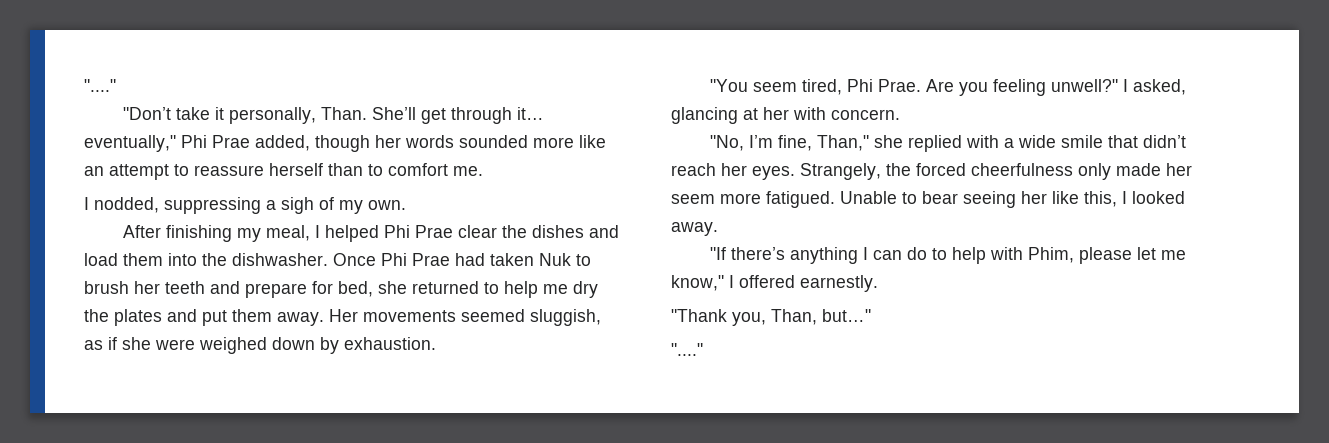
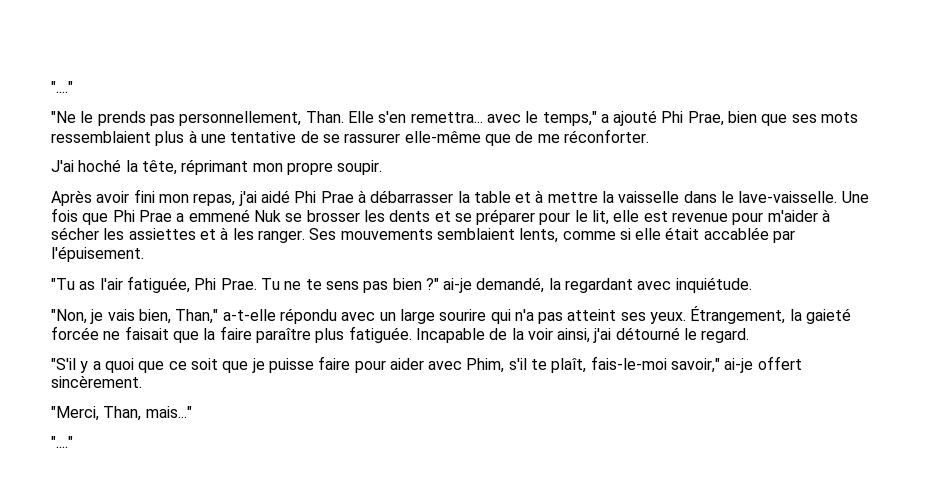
- "Don’t take it personally, Than. She’ll get through it… eventually," Phi Prae added, though her words sounded more like an attempt to reassure herself than to comfort me.
- I nodded, suppressing a sigh of my own.
- After finishing my meal, I helped Phi Prae clear the dishes and load them into the dishwasher. Once Phi Prae had taken Nuk to brush her teeth and prepare for bed, she returned to help me dry the plates and put them away. Her movements seemed sluggish, as if she were weighed down by exhaustion.
- "You seem tired, Phi Prae. Are you feeling unwell?" I asked, glancing at her with concern.
- "No, I’m fine, Than," she replied with a wide smile that didn’t reach her eyes. Strangely, the forced cheerfulness only made her seem more fatigued. Unable to bear seeing her like this, I looked away.
- "If there’s anything I can do to help with Phim, please let me know," I offered earnestly.
- "Thank you, Than, but…"
+ "Ne le prends pas personnellement, Than. Elle s'en remettra... avec le temps," a ajouté Phi Prae, bien que ses mots ressemblaient plus à une tentative de se rassurer elle-même que de me réconforter.
+ J'ai hoché la tête, réprimant mon propre soupir.
+ Après avoir fini mon repas, j'ai aidé Phi Prae à débarrasser la table et à mettre la vaisselle dans le lave-vaisselle. Une fois que Phi Prae a emmené Nuk se brosser les dents et se préparer pour le lit, elle est revenue pour m'aider à sécher les assiettes et à les ranger. Ses mouvements semblaient lents, comme si elle était accablée par l'épuisement.
+ "Tu as l'air fatiguée, Phi Prae. Tu ne te sens pas bien ?" ai-je demandé, la regardant avec inquiétude.
+ "Non, je vais bien, Than," a-t-elle répondu avec un large sourire qui n'a pas atteint ses yeux. Étrangement, la gaieté forcée ne faisait que la faire paraître plus fatiguée. Incapable de la voir ainsi, j'ai détourné le regard.
+ "S'il y a quoi que ce soit que je puisse faire pour aider avec Phim, s'il te plaît, fais-le-moi savoir," ai-je offert sincèrement.
+ "Merci, Than, mais..."

